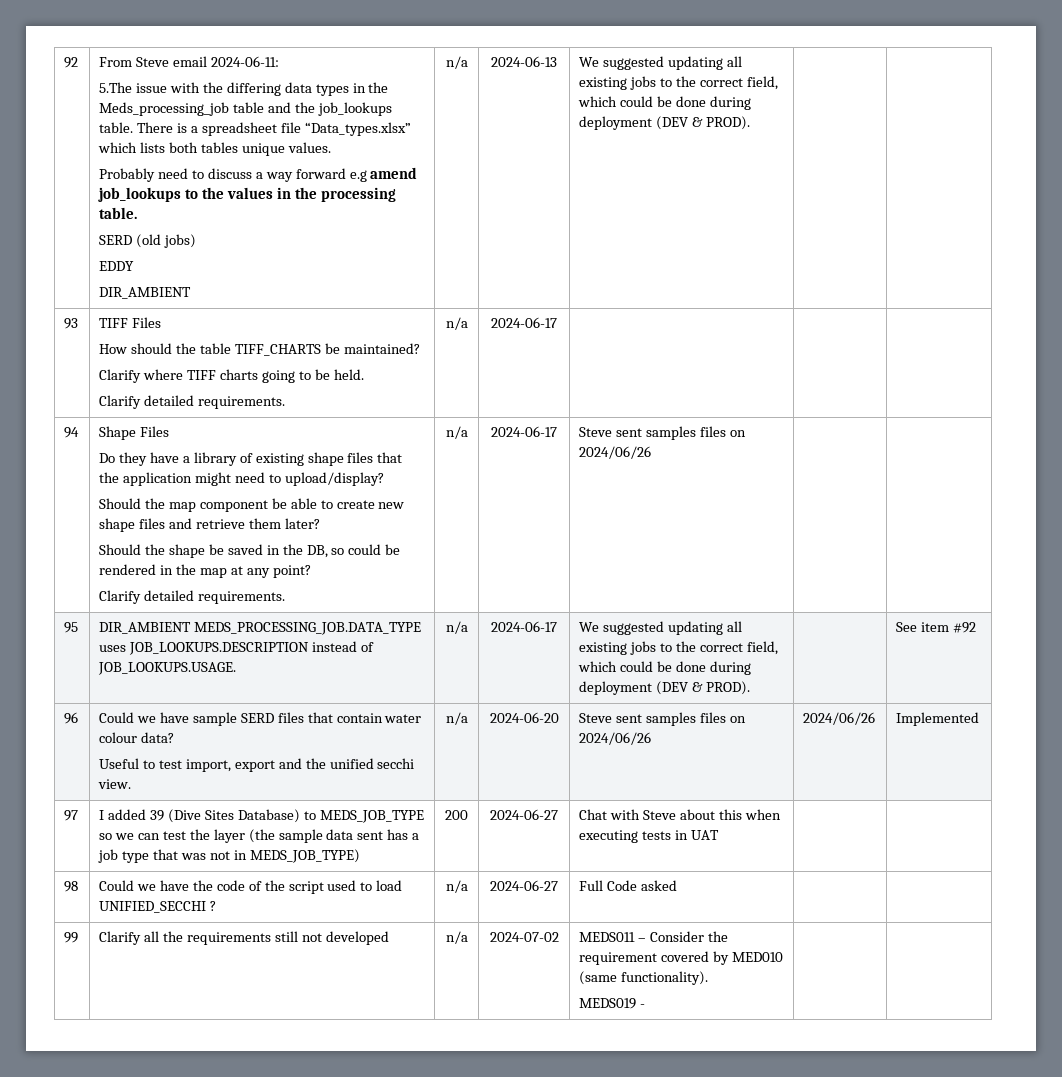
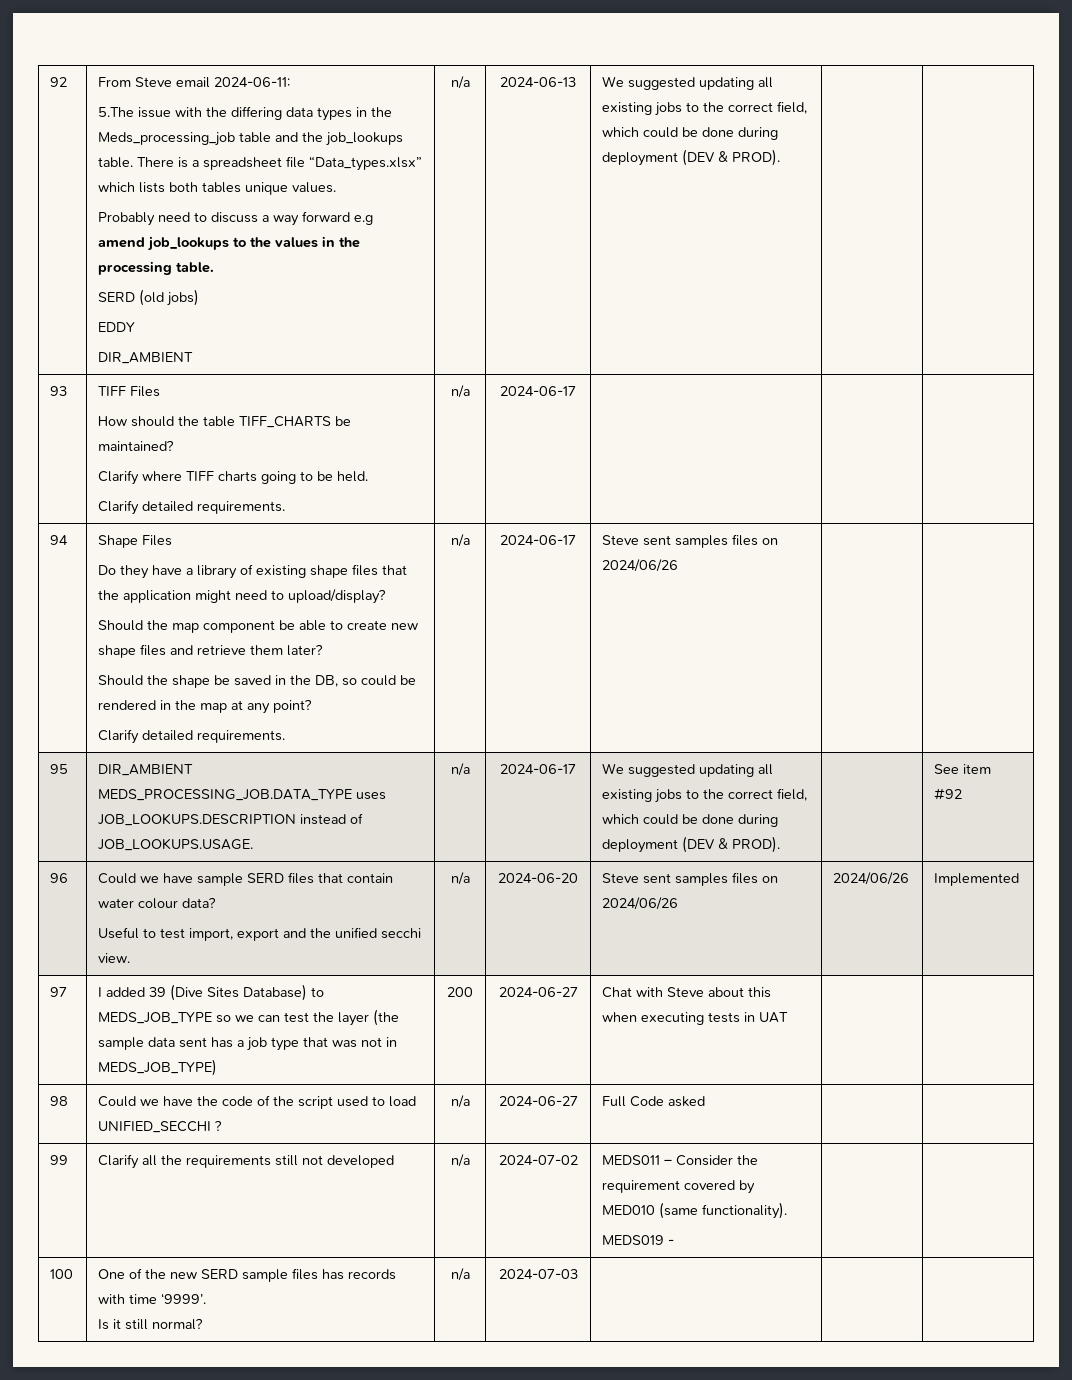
+ 100 | One of the new SERD sample files has records with time ‘9999’.
+ Is it still normal? | n/a | 2024-07-03 | | |

